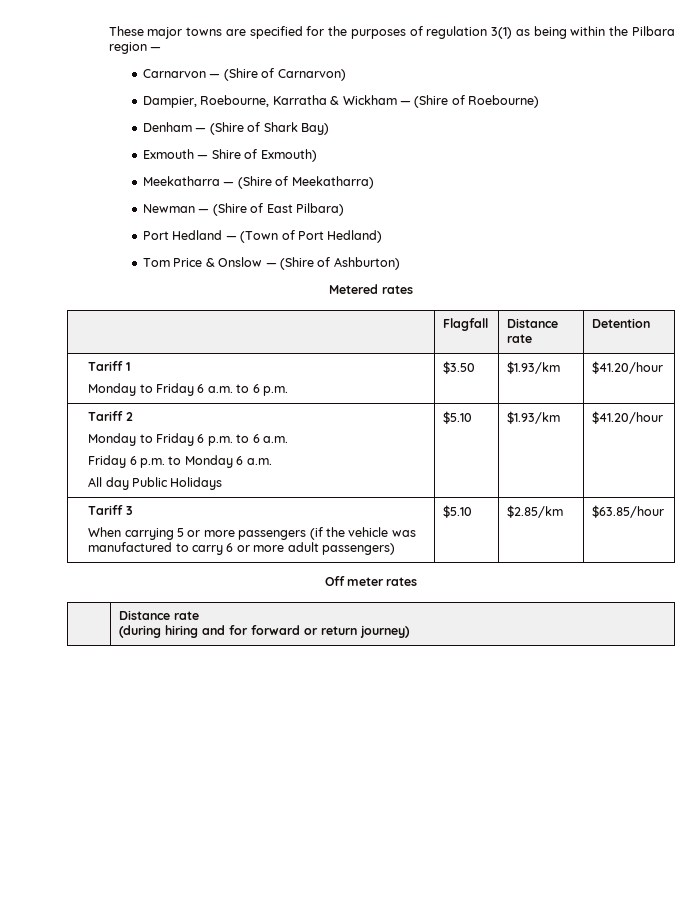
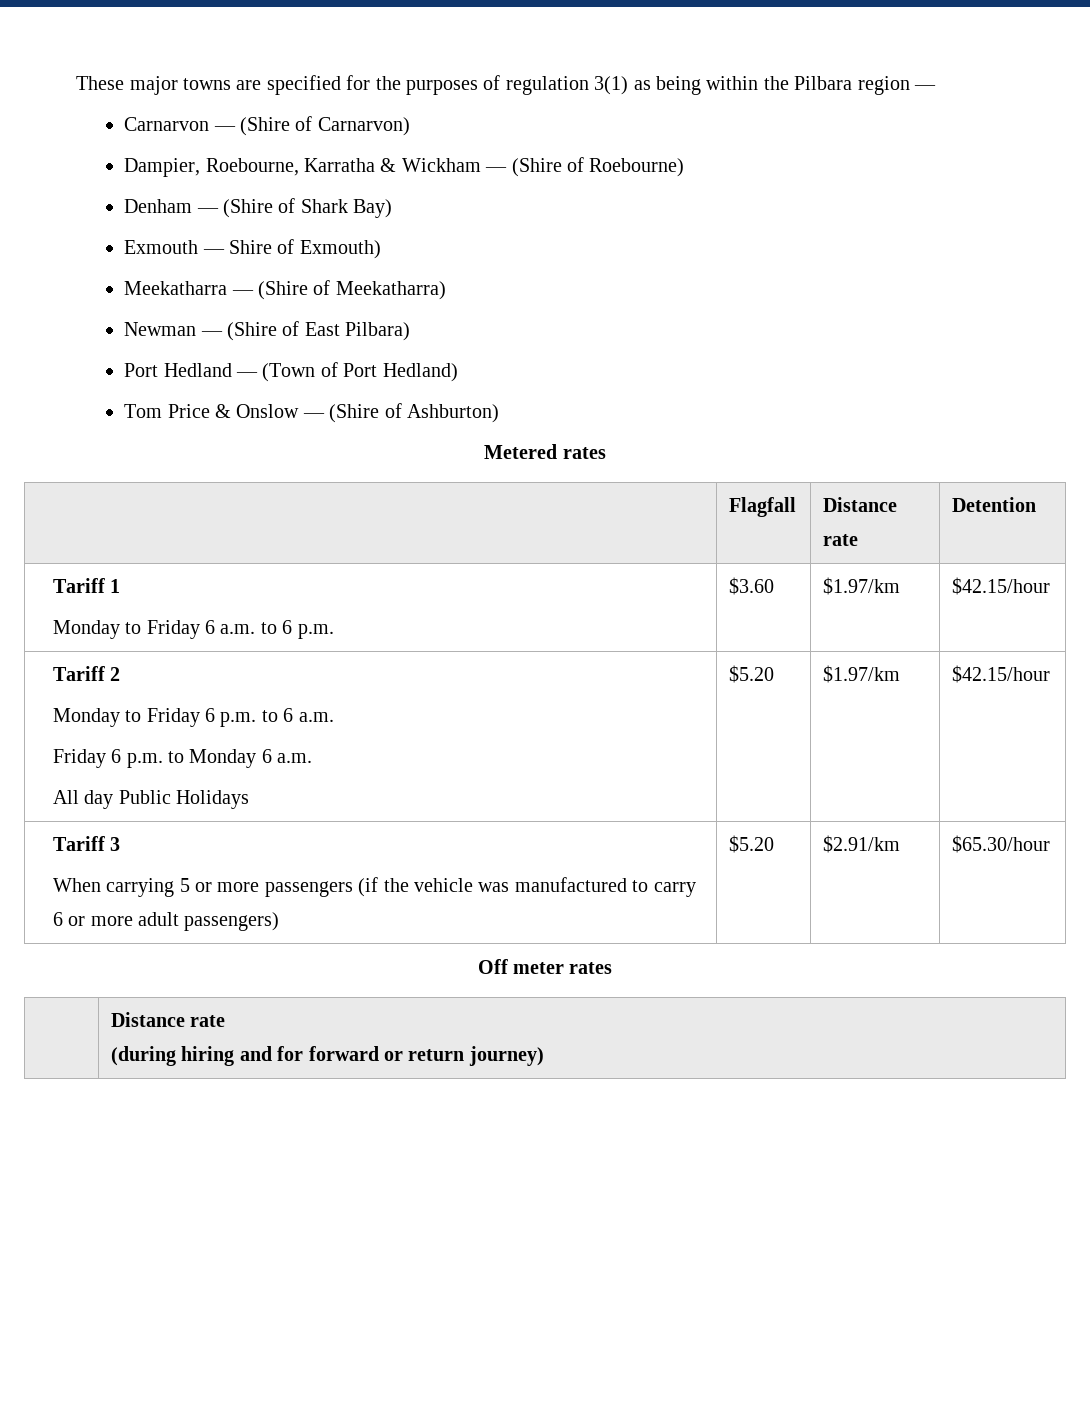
  Tariff 1
- Monday to Friday 6 a.m. to 6 p.m. | $3.50 | $1.93/km | $41.20/hour
+ Monday to Friday 6 a.m. to 6 p.m. | $3.60 | $1.97/km | $42.15/hour
  Tariff 2
  Monday to Friday 6 p.m. to 6 a.m.
  Friday 6 p.m. to Monday 6 a.m.
- All day Public Holidays | $5.10 | $1.93/km | $41.20/hour
+ All day Public Holidays | $5.20 | $1.97/km | $42.15/hour
  Tariff 3
- When carrying 5 or more passengers (if the vehicle was manufactured to carry 6 or more adult passengers) | $5.10 | $2.85/km | $63.85/hour
+ When carrying 5 or more passengers (if the vehicle was manufactured to carry 6 or more adult passengers) | $5.20 | $2.91/km | $65.30/hour

